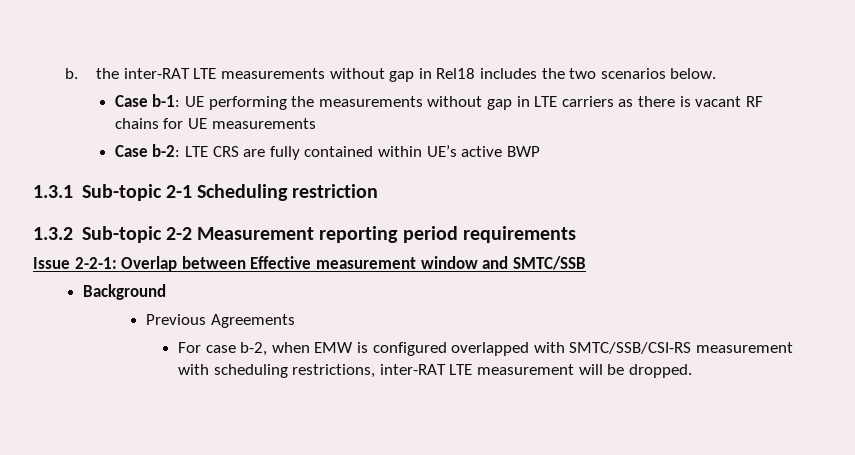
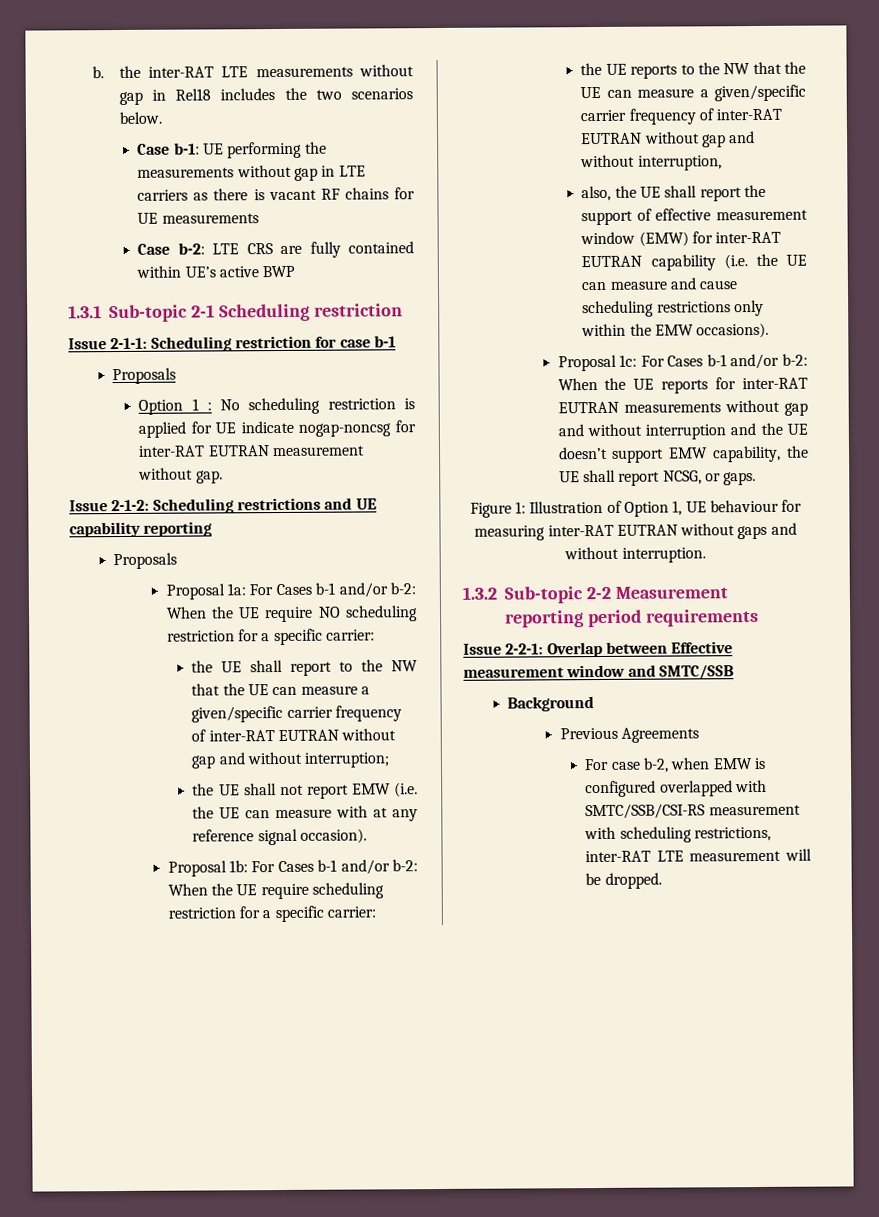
+ Issue 2-1-1: Scheduling restriction for case b-1
+ Proposals
+ Option 1 : No scheduling restriction is applied for UE indicate nogap-noncsg for inter-RAT EUTRAN measurement without gap.
+ Issue 2-1-2: Scheduling restrictions and UE capability reporting
+ Proposals
+ Proposal 1a: For Cases b-1 and/or b-2: When the UE require NO scheduling restriction for a specific carrier:
+ the UE shall report to the NW that the UE can measure a given/specific carrier frequency of inter-RAT EUTRAN without gap and without interruption;
+ the UE shall not report EMW (i.e. the UE can measure with at any reference signal occasion).
+ Proposal 1b: For Cases b-1 and/or b-2: When the UE require scheduling restriction for a specific carrier:
+ the UE reports to the NW that the UE can measure a given/specific carrier frequency of inter-RAT EUTRAN without gap and without interruption,
+ also, the UE shall report the support of effective measurement window (EMW) for inter-RAT EUTRAN capability (i.e. the UE can measure and cause scheduling restrictions only within the EMW occasions).
+ Proposal 1c: For Cases b-1 and/or b-2: When the UE reports for inter-RAT EUTRAN measurements without gap and without interruption and the UE doesn’t support EMW capability, the UE shall report NCSG, or gaps.
+ Figure 1: Illustration of Option 1, UE behaviour for measuring inter-RAT EUTRAN without gaps and without interruption.

